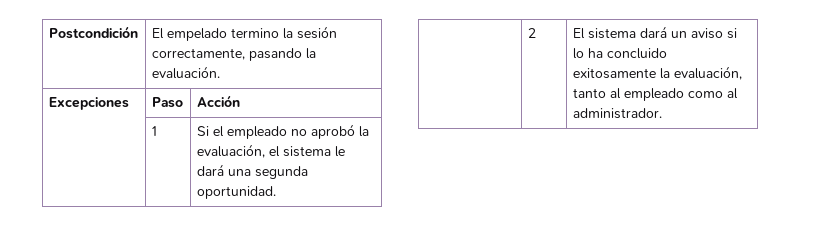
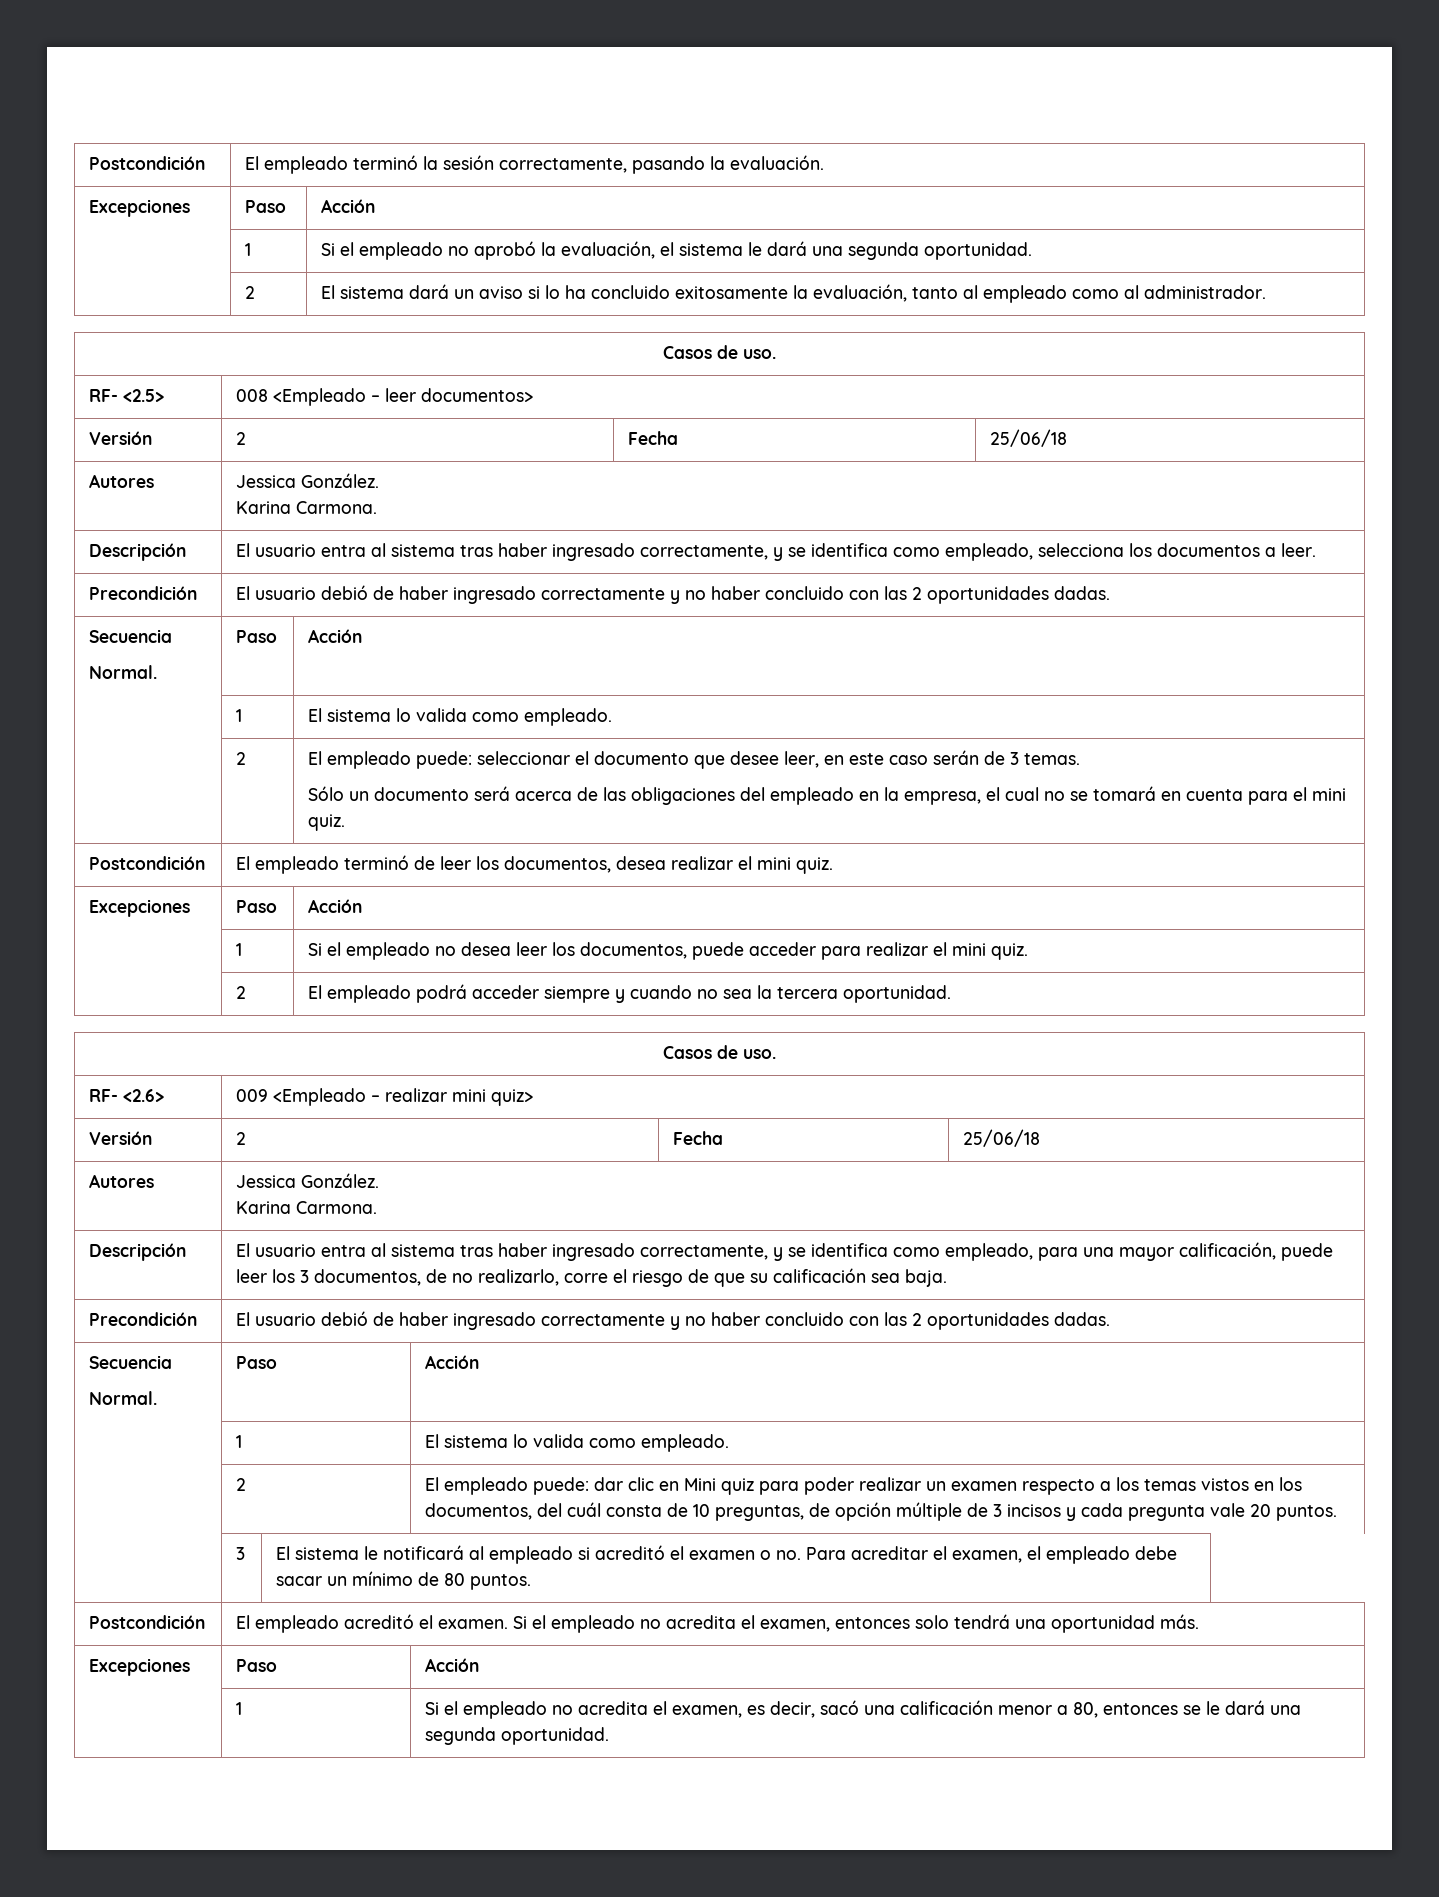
- Postcondición | El empelado termino la sesión correctamente, pasando la evaluación.
+ Postcondición | El empleado terminó la sesión correctamente, pasando la evaluación.
  | 2 | El sistema dará un aviso si lo ha concluido exitosamente la evaluación, tanto al empleado como al administrador.
+ Casos de uso.
+ RF- <2.5> | 008 <Empleado – leer documentos>
+ Versión | 2 | Fecha | 25/06/18
+ Autores | Jessica González.
+ Karina Carmona.
+ Descripción | El usuario entra al sistema tras haber ingresado correctamente, y se identifica como empleado, selecciona los documentos a leer.
+ Precondición | El usuario debió de haber ingresado correctamente y no haber concluido con las 2 oportunidades dadas.
+ Secuencia
+ Normal. | Paso | Acción
+ | 1 | El sistema lo valida como empleado.
+ | 2 | El empleado puede: seleccionar el documento que desee leer, en este caso serán de 3 temas.
+ Sólo un documento será acerca de las obligaciones del empleado en la empresa, el cual no se tomará en cuenta para el mini quiz.
+ Postcondición | El empleado terminó de leer los documentos, desea realizar el mini quiz.
+ Excepciones | Paso | Acción
+ | 1 | Si el empleado no desea leer los documentos, puede acceder para realizar el mini quiz.
+ | 2 | El empleado podrá acceder siempre y cuando no sea la tercera oportunidad.
+ Casos de uso.
+ RF- <2.6> | 009 <Empleado – realizar mini quiz>
+ Versión | 2 | Fecha | 25/06/18
+ Autores | Jessica González.
+ Karina Carmona.
+ Descripción | El usuario entra al sistema tras haber ingresado correctamente, y se identifica como empleado, para una mayor calificación, puede leer los 3 documentos, de no realizarlo, corre el riesgo de que su calificación sea baja.
+ Precondición | El usuario debió de haber ingresado correctamente y no haber concluido con las 2 oportunidades dadas.
+ Secuencia
+ Normal. | Paso | Acción
+ | 1 | El sistema lo valida como empleado.
+ | 2 | El empleado puede: dar clic en Mini quiz para poder realizar un examen respecto a los temas vistos en los documentos, del cuál consta de 10 preguntas, de opción múltiple de 3 incisos y cada pregunta vale 20 puntos.
+ | 3 | El sistema le notificará al empleado si acreditó el examen o no. Para acreditar el examen, el empleado debe sacar un mínimo de 80 puntos.
+ Postcondición | El empleado acreditó el examen. Si el empleado no acredita el examen, entonces solo tendrá una oportunidad más.
+ Excepciones | Paso | Acción
+ | 1 | Si el empleado no acredita el examen, es decir, sacó una calificación menor a 80, entonces se le dará una segunda oportunidad.

